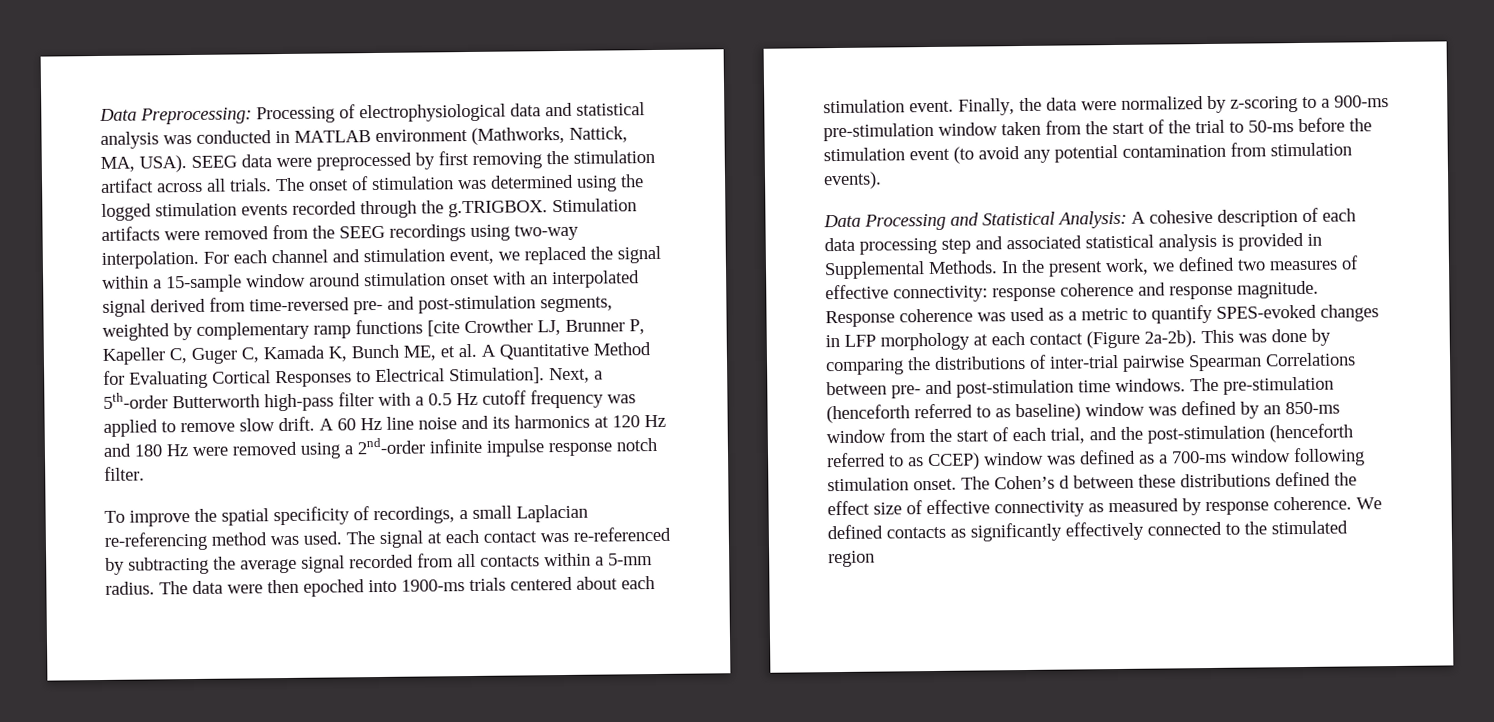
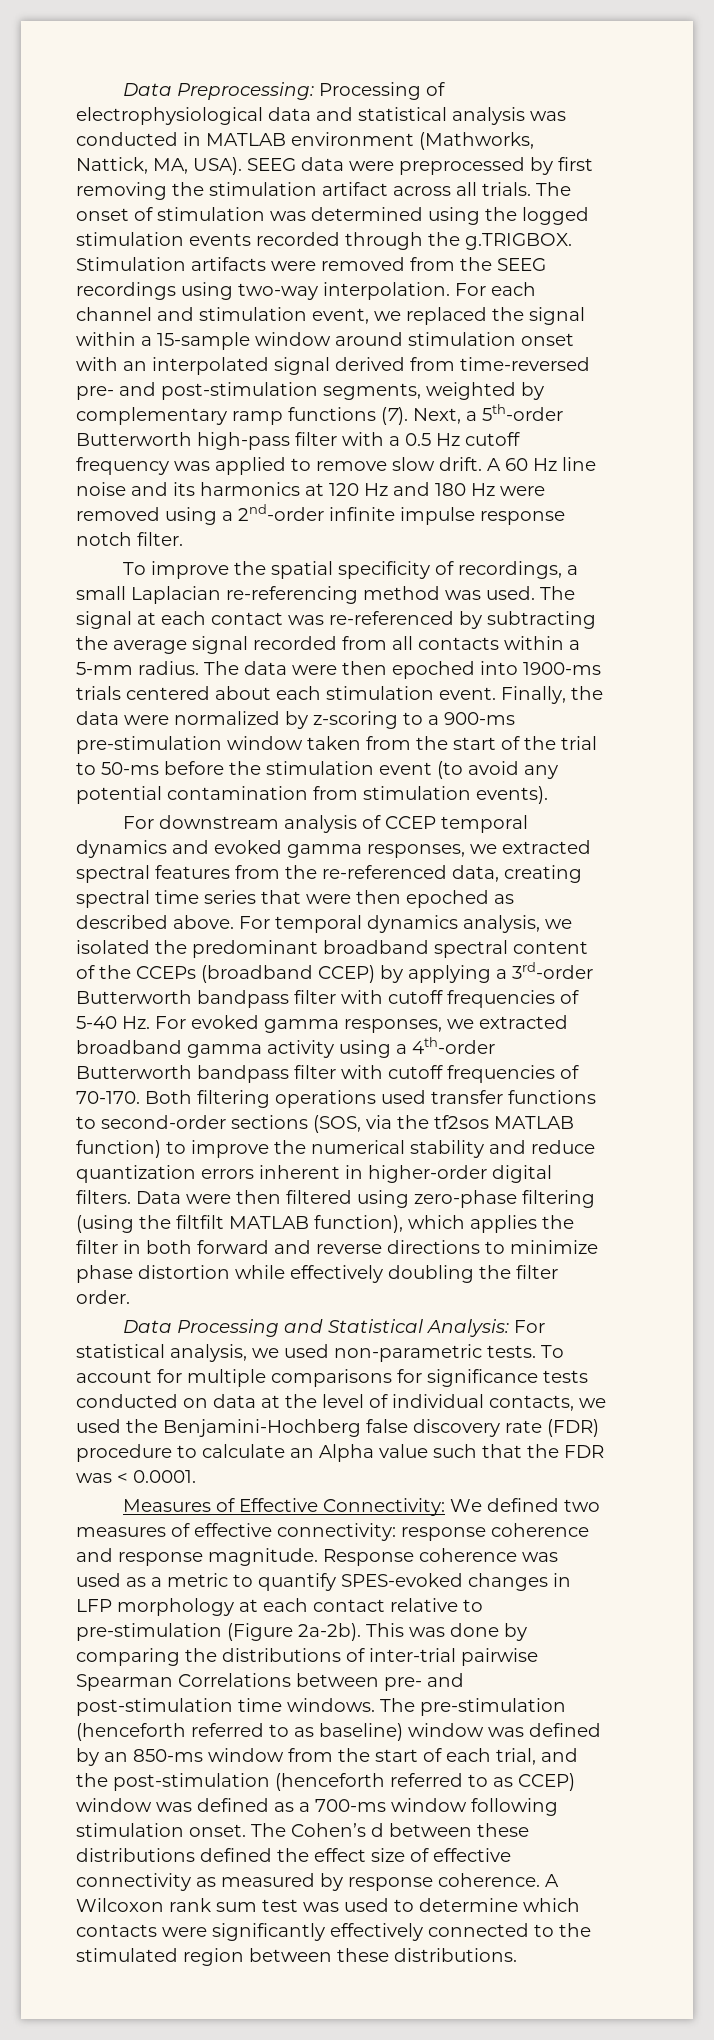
- For each channel and stimulation event, we replaced the signal within a 15-sample window around stimulation onset with an interpolated signal derived from time-reversed pre- and post-stimulation segments, weighted by complementary ramp functions [cite Crowther LJ, Brunner P, Kapeller C, Guger C, Kamada K, Bunch ME, et al. A Quantitative Method for Evaluating Cortical Responses to Electrical Stimulation].
+ For each channel and stimulation event, we replaced the signal within a 15-sample window around stimulation onset with an interpolated signal derived from time-reversed pre- and post-stimulation segments, weighted by complementary ramp functions (7).
+ For downstream analysis of CCEP temporal dynamics and evoked gamma responses, we extracted spectral features from the re-referenced data, creating spectral time series that were then epoched as described above. For temporal dynamics analysis, we isolated the predominant broadband spectral content of the CCEPs (broadband CCEP) by applying a 3rd-order Butterworth bandpass filter with cutoff frequencies of 5-40 Hz. For evoked gamma responses, we extracted broadband gamma activity using a 4th-order Butterworth bandpass filter with cutoff frequencies of 70-170. Both filtering operations used transfer functions to second-order sections (SOS, via the tf2sos MATLAB function) to improve the numerical stability and reduce quantization errors inherent in higher-order digital filters. Data were then filtered using zero-phase filtering (using the filtfilt MATLAB function), which applies the filter in both forward and reverse directions to minimize phase distortion while effectively doubling the filter order.
- Data Processing and Statistical Analysis: A cohesive description of each data processing step and associated statistical analysis is provided in Supplemental Methods. In the present work, we defined two measures of effective connectivity: response coherence and response magnitude.
+ Data Processing and Statistical Analysis: For statistical analysis, we used non-parametric tests. To account for multiple comparisons for significance tests conducted on data at the level of individual contacts, we used the Benjamini-Hochberg false discovery rate (FDR) procedure to calculate an Alpha value such that the FDR was < 0.0001.
+ Measures of Effective Connectivity: We defined two measures of effective connectivity: response coherence and response magnitude.
- Response coherence was used as a metric to quantify SPES-evoked changes in LFP morphology at each contact (Figure 2a-2b).
+ Response coherence was used as a metric to quantify SPES-evoked changes in LFP morphology at each contact relative to pre-stimulation (Figure 2a-2b).
- We defined contacts as significantly effectively connected to the stimulated region
+ A Wilcoxon rank sum test was used to determine which contacts were significantly effectively connected to the stimulated region between these distributions.

